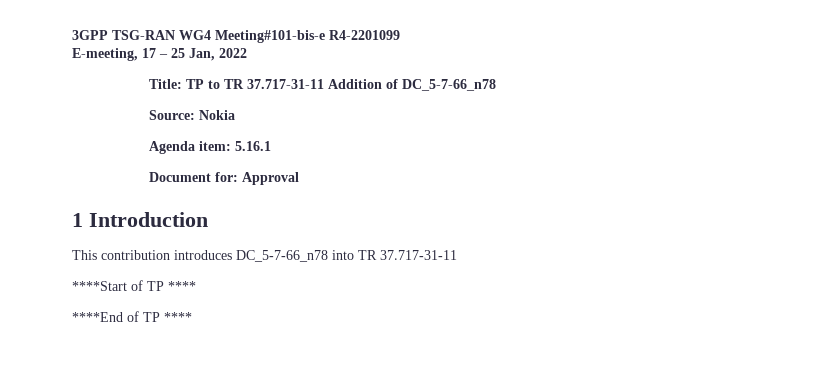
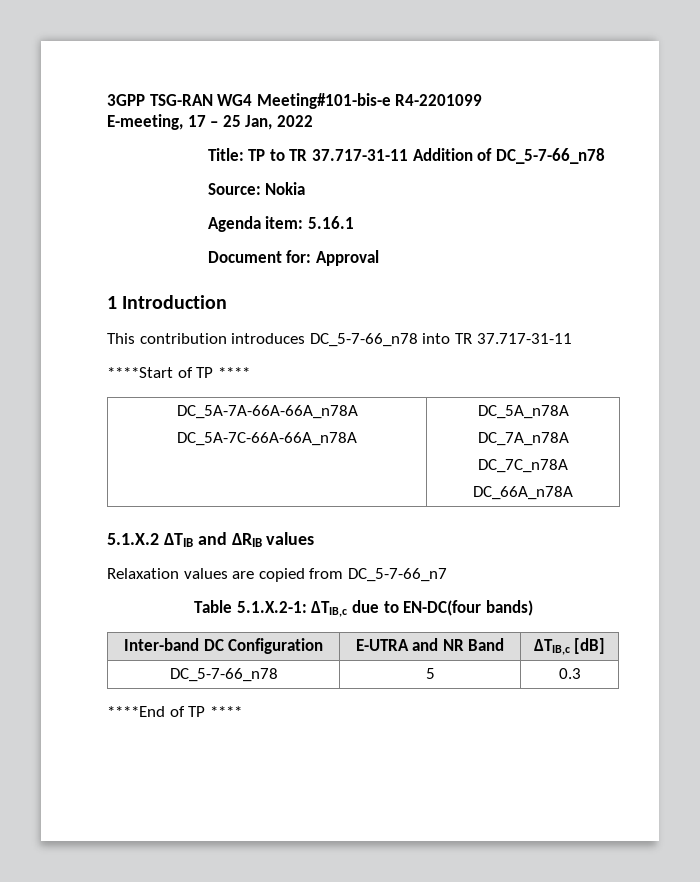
+ DC_5A-7A-66A-66A_n78A
+ DC_5A-7C-66A-66A_n78A | DC_5A_n78A
+ DC_7A_n78A
+ DC_7C_n78A
+ DC_66A_n78A
+ 5.1.X.2 ∆TIB and ∆RIB values
+ Relaxation values are copied from DC_5-7-66_n7
+ Table 5.1.X.2-1: ΔTIB,c due to EN-DC(four bands)
+ Inter-band DC Configuration | E-UTRA and NR Band | ΔTIB,c [dB]
+ DC_5-7-66_n78 | 5 | 0.3

